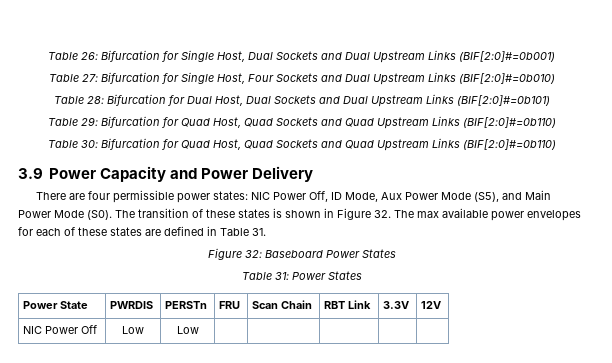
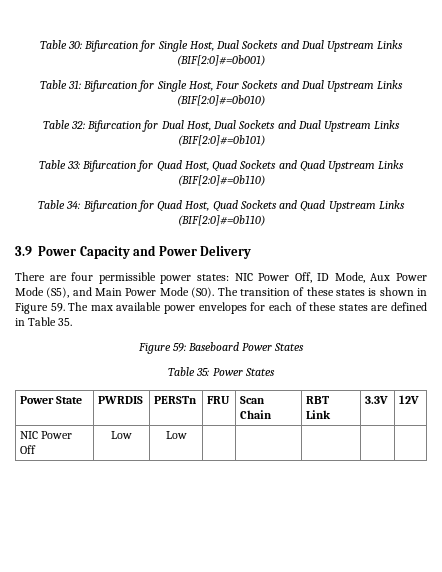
- Table 26: Bifurcation for Single Host, Dual Sockets and Dual Upstream Links (BIF[2:0]#=0b001)
+ Table 30: Bifurcation for Single Host, Dual Sockets and Dual Upstream Links (BIF[2:0]#=0b001)
- Table 27: Bifurcation for Single Host, Four Sockets and Dual Upstream Links (BIF[2:0]#=0b010)
+ Table 31: Bifurcation for Single Host, Four Sockets and Dual Upstream Links (BIF[2:0]#=0b010)
- Table 28: Bifurcation for Dual Host, Dual Sockets and Dual Upstream Links (BIF[2:0]#=0b101)
+ Table 32: Bifurcation for Dual Host, Dual Sockets and Dual Upstream Links (BIF[2:0]#=0b101)
- Table 29: Bifurcation for Quad Host, Quad Sockets and Quad Upstream Links (BIF[2:0]#=0b110)
+ Table 33: Bifurcation for Quad Host, Quad Sockets and Quad Upstream Links (BIF[2:0]#=0b110)
- Table 30: Bifurcation for Quad Host, Quad Sockets and Quad Upstream Links (BIF[2:0]#=0b110)
+ Table 34: Bifurcation for Quad Host, Quad Sockets and Quad Upstream Links (BIF[2:0]#=0b110)
- There are four permissible power states: NIC Power Off, ID Mode, Aux Power Mode (S5), and Main Power Mode (S0). The transition of these states is shown in Figure 32. The max available power envelopes for each of these states are defined in Table 31.
- Figure 32: Baseboard Power States
+ There are four permissible power states: NIC Power Off, ID Mode, Aux Power Mode (S5), and Main Power Mode (S0). The transition of these states is shown in Figure 59. The max available power envelopes for each of these states are defined in Table 35.
+ Figure 59: Baseboard Power States
- Table 31: Power States
+ Table 35: Power States

